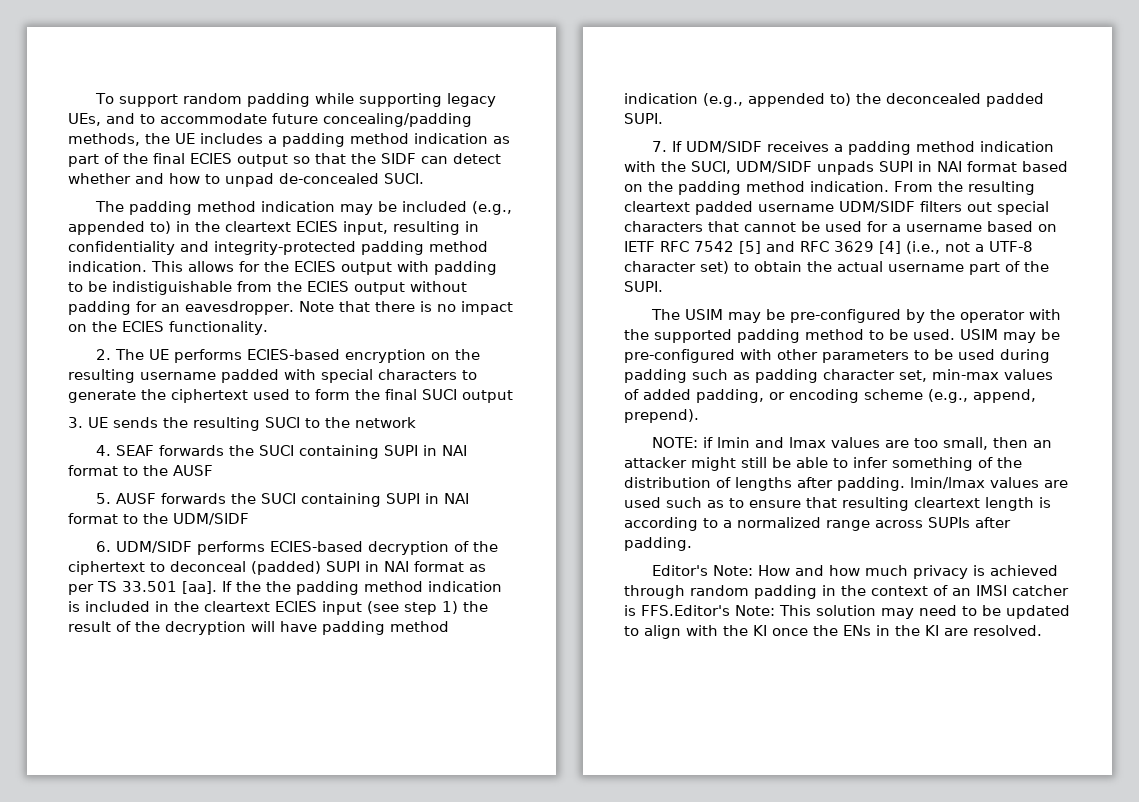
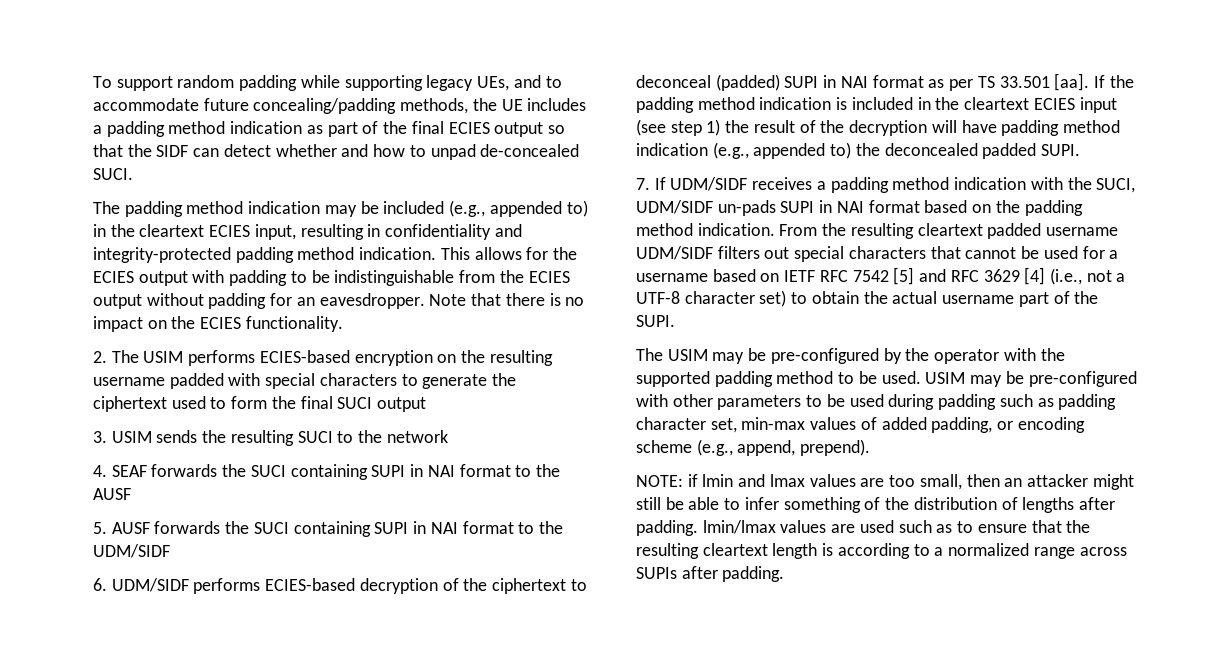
- This allows for the ECIES output with padding to be indistiguishable from the ECIES output without padding for an eavesdropper.
+ This allows for the ECIES output with padding to be indistinguishable from the ECIES output without padding for an eavesdropper.
- 2. The UE performs ECIES-based encryption on the resulting username padded with special characters to generate the ciphertext used to form the final SUCI output
+ 2. The USIM performs ECIES-based encryption on the resulting username padded with special characters to generate the ciphertext used to form the final SUCI output
- 3. UE sends the resulting SUCI to the network
+ 3. USIM sends the resulting SUCI to the network
- If the the padding method indication is included in the cleartext ECIES input (see step 1) the result of the decryption will have padding method indication (e.g., appended to) the deconcealed padded SUPI.
+ If the padding method indication is included in the cleartext ECIES input (see step 1) the result of the decryption will have padding method indication (e.g., appended to) the deconcealed padded SUPI.
- 7. If UDM/SIDF receives a padding method indication with the SUCI, UDM/SIDF unpads SUPI in NAI format based on the padding method indication.
+ 7. If UDM/SIDF receives a padding method indication with the SUCI, UDM/SIDF un-pads SUPI in NAI format based on the padding method indication.
- NOTE: if lmin and lmax values are too small, then an attacker might still be able to infer something of the distribution of lengths after padding. lmin/lmax values are used such as to ensure that resulting cleartext length is according to a normalized range across SUPIs after padding.
+ NOTE: if lmin and lmax values are too small, then an attacker might still be able to infer something of the distribution of lengths after padding. lmin/lmax values are used such as to ensure that the resulting cleartext length is according to a normalized range across SUPIs after padding.
- Editor's Note: How and how much privacy is achieved through random padding in the context of an IMSI catcher is FFS.Editor's Note: This solution may need to be updated to align with the KI once the ENs in the KI are resolved.

